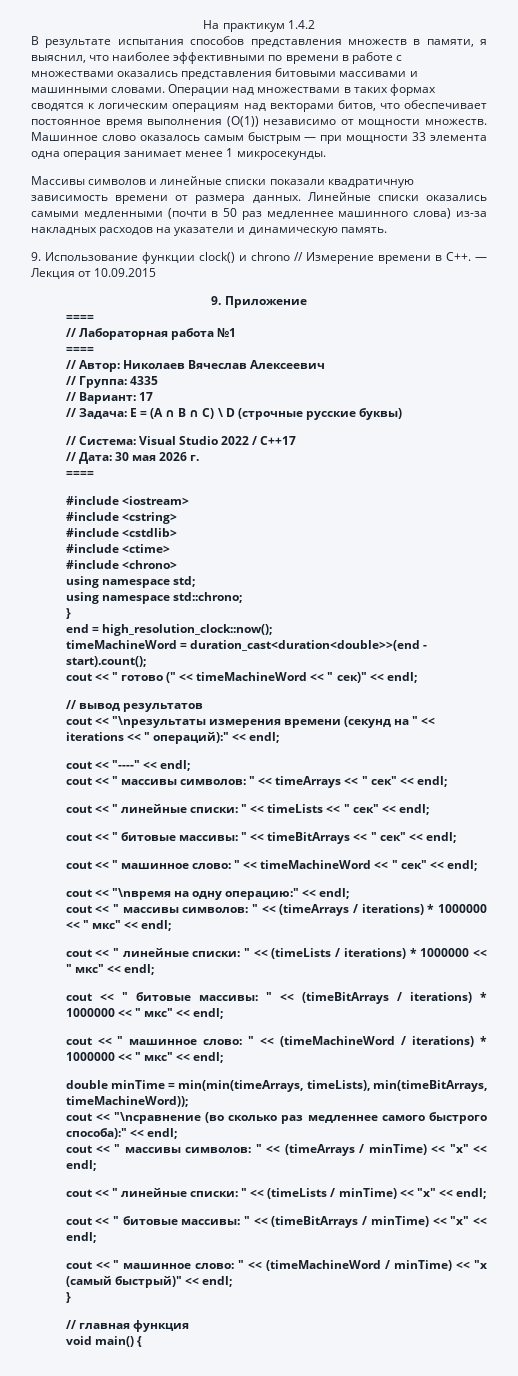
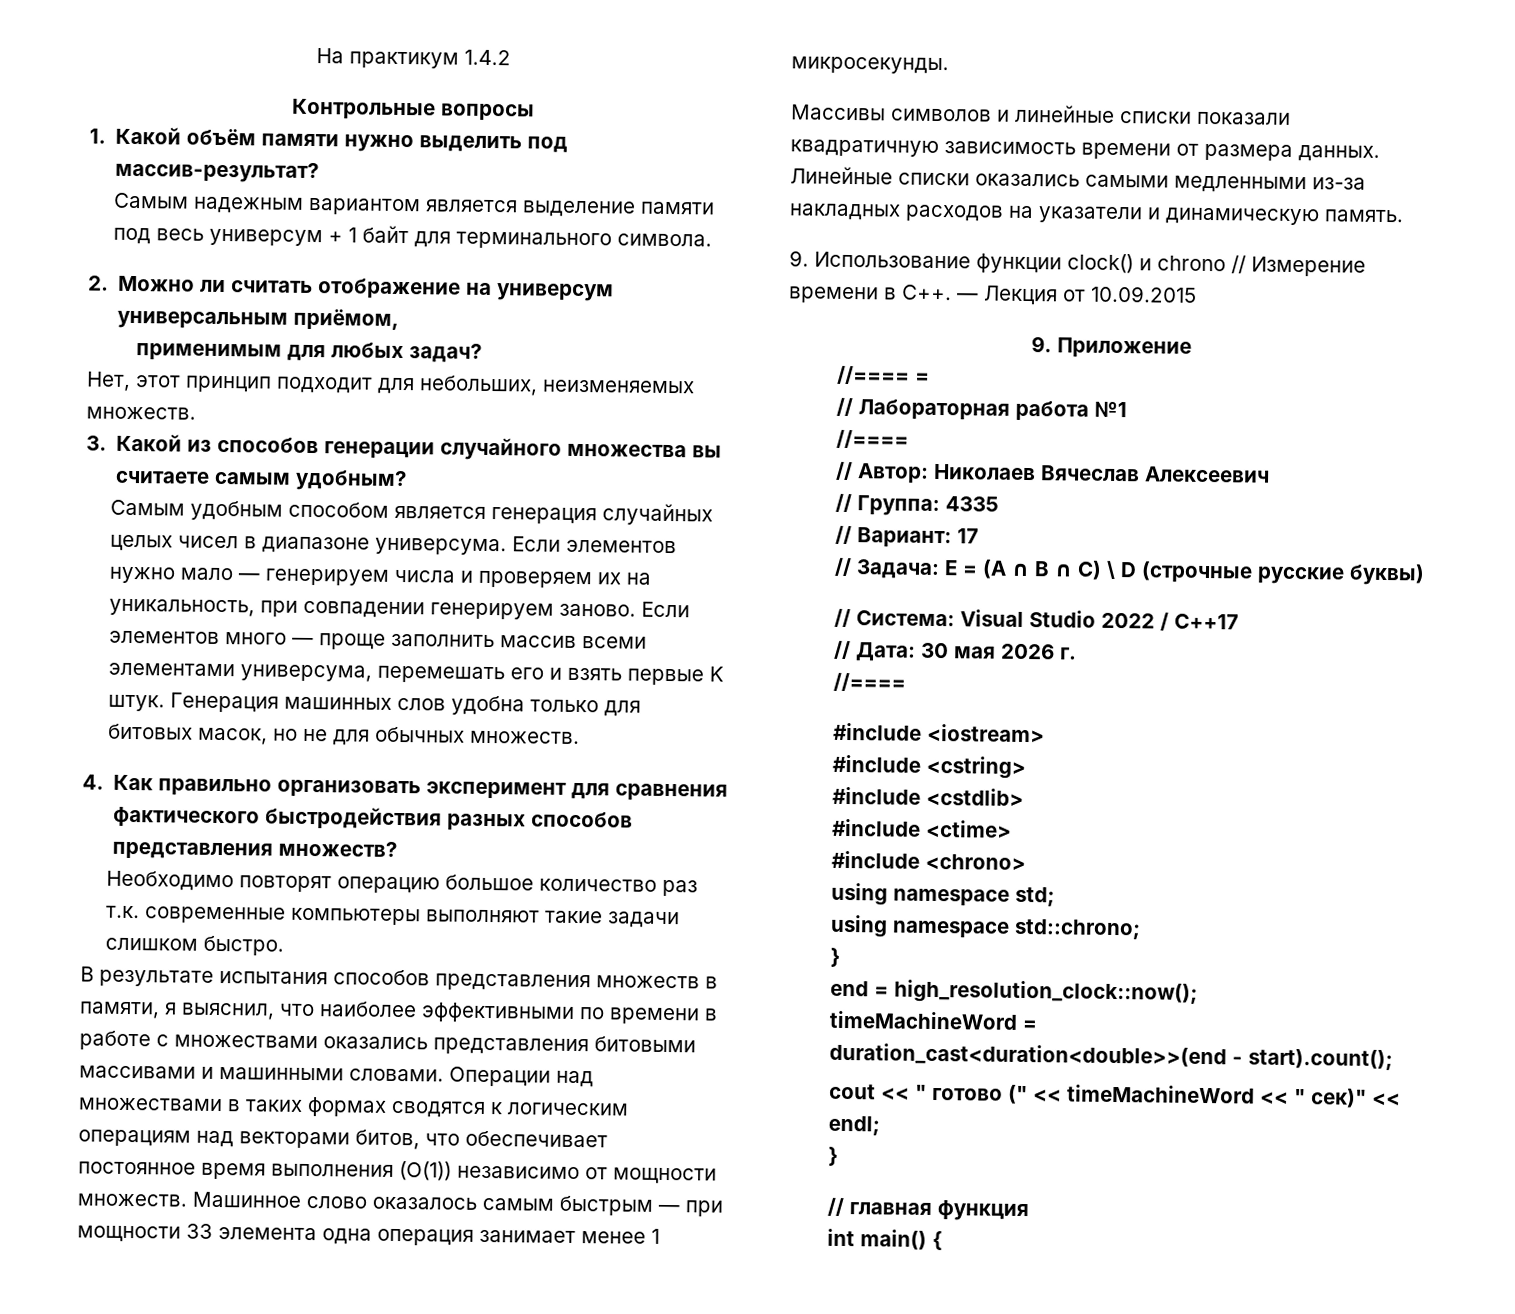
+ Контрольные вопросы
+ 1. Какой объём памяти нужно выделить под массив-результат?
+ Самым надежным вариантом является выделение памяти под весь универсум + 1 байт для терминального символа.
+ 2. Можно ли считать отображение на универсум универсальным приёмом,
+ применимым для любых задач?
+ Нет, этот принцип подходит для небольших, неизменяемых множеств.
+ 3. Какой из способов генерации случайного множества вы считаете самым удобным?
+ Самым удобным способом является генерация случайных целых чисел в диапазоне универсума. Если элементов нужно мало — генерируем числа и проверяем их на уникальность, при совпадении генерируем заново. Если элементов много — проще заполнить массив всеми элементами универсума, перемешать его и взять первые K штук. Генерация машинных слов удобна только для битовых масок, но не для обычных множеств.
+ 4. Как правильно организовать эксперимент для сравнения фактического быстродействия разных способов представления множеств?
+ Необходимо повторят операцию большое количество раз т.к. современные компьютеры выполняют такие задачи слишком быстро.
- Линейные списки оказались самыми медленными (почти в 50 раз медленнее машинного слова) из-за накладных расходов на указатели и динамическую память.
+ Линейные списки оказались самыми медленными из-за накладных расходов на указатели и динамическую память.
  9. Приложение
- ====
+ //==== =
  // Лабораторная работа №1
- ====
+ //====
  // Дата: 30 мая 2026 г.
- ====
+ //====
- // вывод результатов
- cout << "\nрезультаты измерения времени (секунд на " << iterations << " операций):" << endl;
- cout << "----" << endl;
- cout << " массивы символов: " << timeArrays << " сек" << endl;
- cout << " линейные списки: " << timeLists << " сек" << endl;
- cout << " битовые массивы: " << timeBitArrays << " сек" << endl;
- cout << " машинное слово: " << timeMachineWord << " сек" << endl;
- cout << "\nвремя на одну операцию:" << endl;
- cout << " массивы символов: " << (timeArrays / iterations) * 1000000 << " мкс" << endl;
- cout << " линейные списки: " << (timeLists / iterations) * 1000000 << " мкс" << endl;
- cout << " битовые массивы: " << (timeBitArrays / iterations) * 1000000 << " мкс" << endl;
- cout << " машинное слово: " << (timeMachineWord / iterations) * 1000000 << " мкс" << endl;
- double minTime = min(min(timeArrays, timeLists), min(timeBitArrays, timeMachineWord));
- cout << "\nсравнение (во сколько раз медленнее самого быстрого способа):" << endl;
- cout << " массивы символов: " << (timeArrays / minTime) << "x" << endl;
- cout << " линейные списки: " << (timeLists / minTime) << "x" << endl;
- cout << " битовые массивы: " << (timeBitArrays / minTime) << "x" << endl;
- cout << " машинное слово: " << (timeMachineWord / minTime) << "x (самый быстрый)" << endl;
- void main() {
+ int main() {

